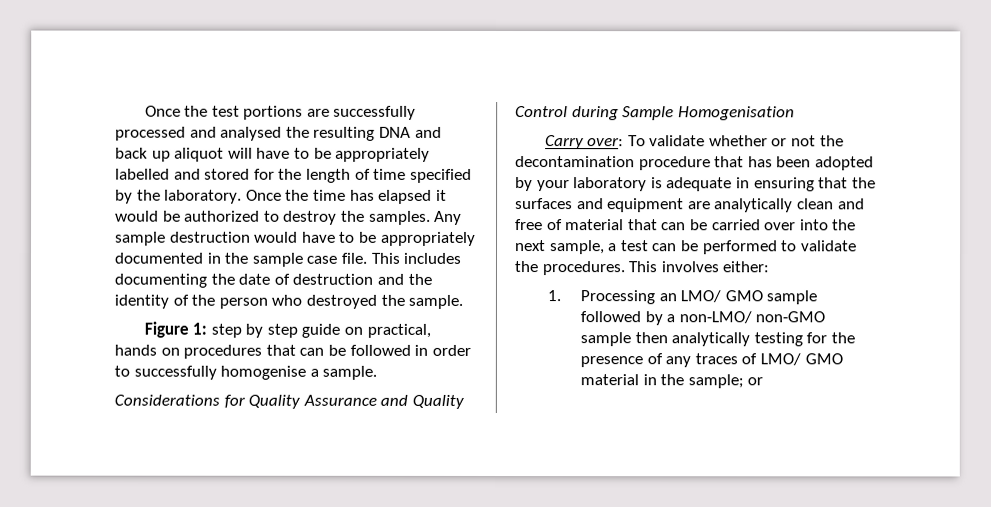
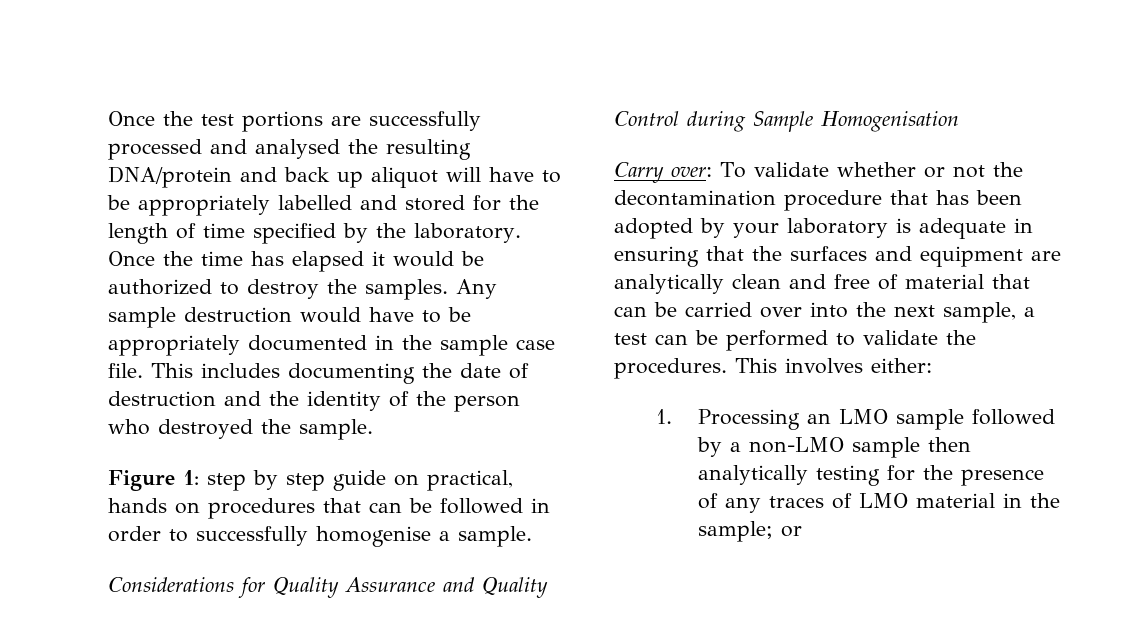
- Once the test portions are successfully processed and analysed the resulting DNA and back up aliquot will have to be appropriately labelled and stored for the length of time specified by the laboratory.
+ Once the test portions are successfully processed and analysed the resulting DNA/protein and back up aliquot will have to be appropriately labelled and stored for the length of time specified by the laboratory.
- 1. Processing an LMO/ GMO sample followed by a non-LMO/ non-GMO sample then analytically testing for the presence of any traces of LMO/ GMO material in the sample; or
+ 1. Processing an LMO sample followed by a non-LMO sample then analytically testing for the presence of any traces of LMO material in the sample; or

